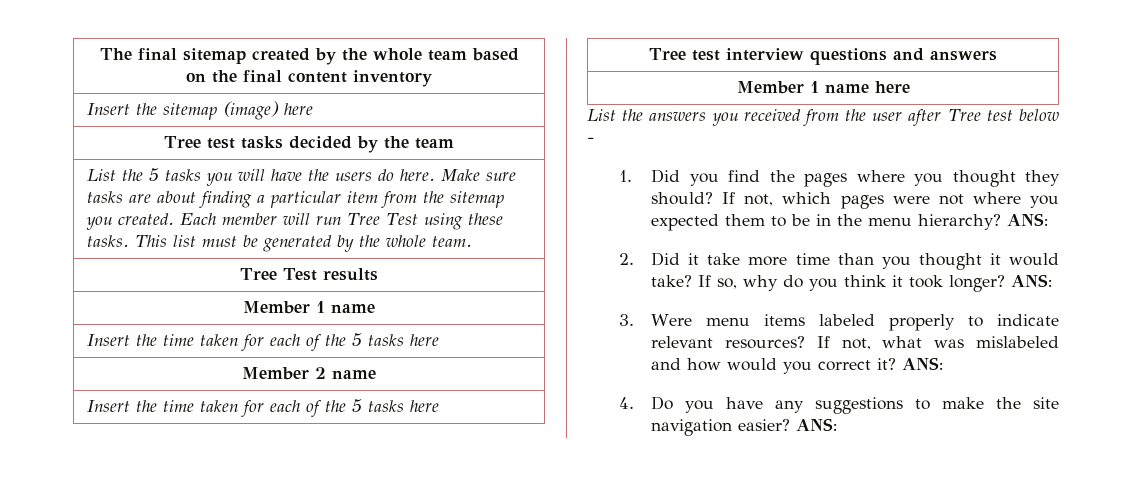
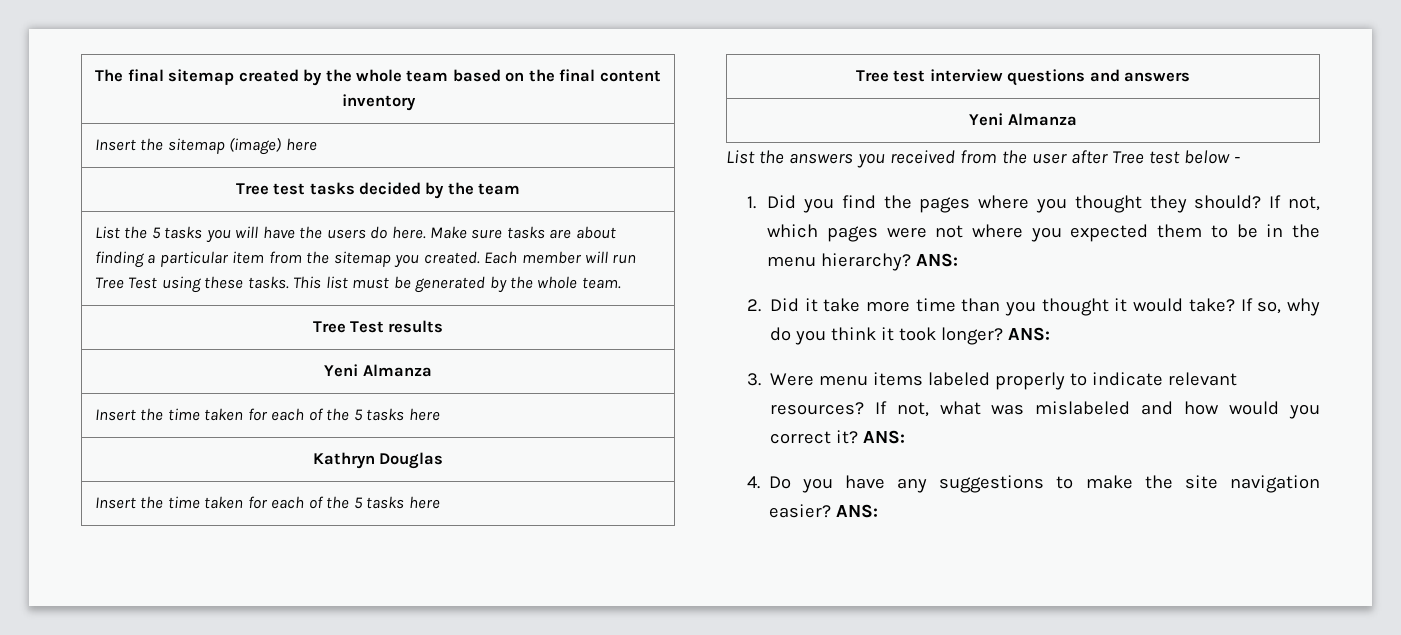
  Tree Test results
- Member 1 name
+ Yeni Almanza
- Member 2 name
+ Kathryn Douglas
  Tree test interview questions and answers
- Member 1 name here
+ Yeni Almanza

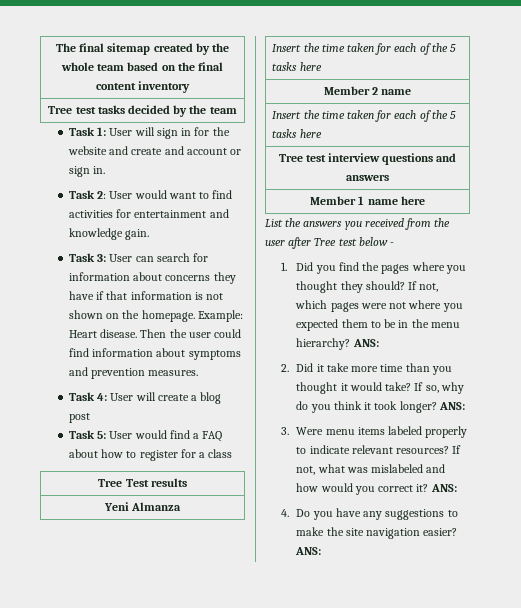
- Insert the sitemap (image) here
- List the 5 tasks you will have the users do here. Make sure tasks are about finding a particular item from the sitemap you created. Each member will run Tree Test using these tasks. This list must be generated by the whole team.
+ Task 1: User will sign in for the website and create and account or sign in.
+ Task 2: User would want to find activities for entertainment and knowledge gain.
+ Task 3: User can search for information about concerns they have if that information is not shown on the homepage. Example: Heart disease. Then the user could find information about symptoms and prevention measures.
+ Task 4: User will create a blog post
+ Task 5: User would find a FAQ about how to register for a class
- Kathryn Douglas
+ Member 2 name
  Tree test interview questions and answers
- Yeni Almanza
+ Member 1 name here

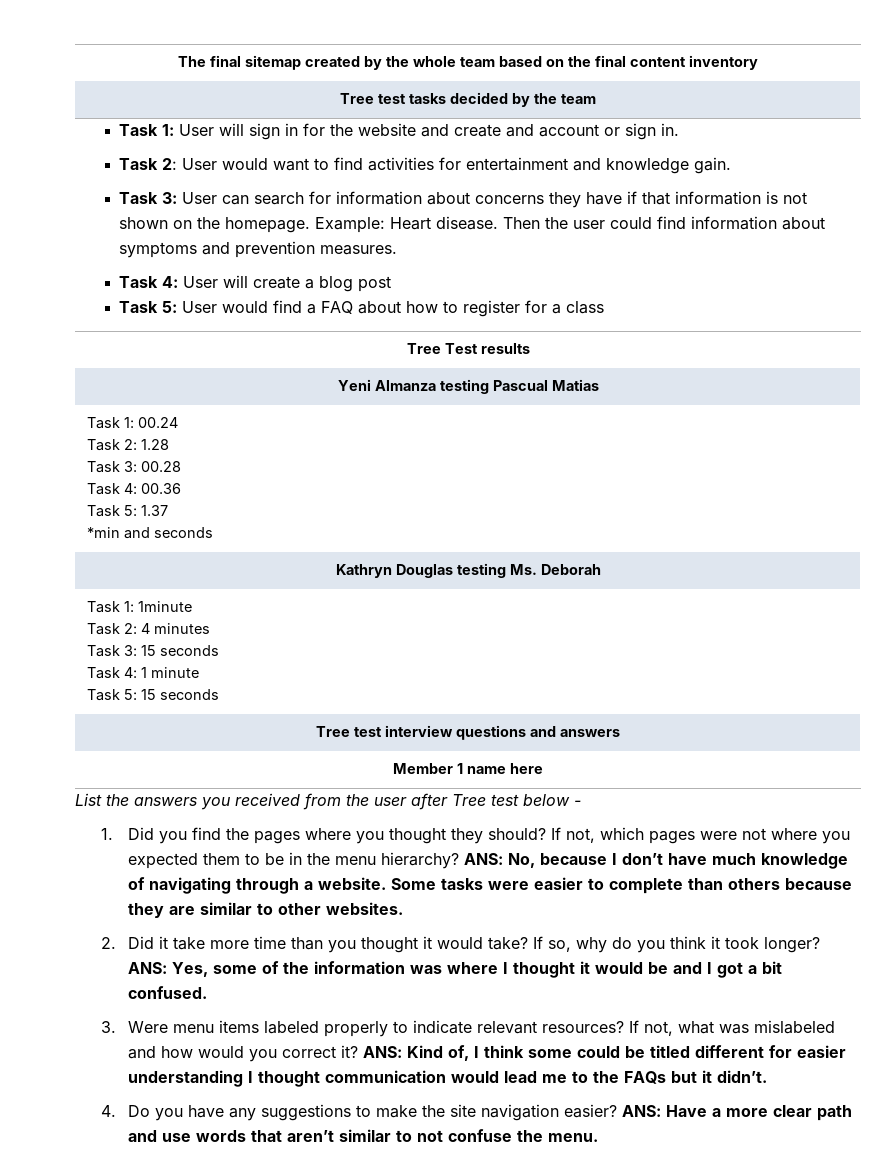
- Yeni Almanza
- Insert the time taken for each of the 5 tasks here
- Member 2 name
- Insert the time taken for each of the 5 tasks here
+ Yeni Almanza testing Pascual Matias
+ Task 1: 00.24
+ Task 2: 1.28
+ Task 3: 00.28
+ Task 4: 00.36
+ Task 5: 1.37
+ *min and seconds
+ Kathryn Douglas testing Ms. Deborah
+ Task 1: 1minute
+ Task 2: 4 minutes
+ Task 3: 15 seconds
+ Task 4: 1 minute
+ Task 5: 15 seconds
- If not, which pages were not where you expected them to be in the menu hierarchy? ANS:
+ If not, which pages were not where you expected them to be in the menu hierarchy? ANS: No, because I don’t have much knowledge of navigating through a website. Some tasks were easier to complete than others because they are similar to other websites.
- If so, why do you think it took longer? ANS:
+ If so, why do you think it took longer? ANS: Yes, some of the information was where I thought it would be and I got a bit confused.
- If not, what was mislabeled and how would you correct it? ANS:
+ If not, what was mislabeled and how would you correct it? ANS: Kind of, I think some could be titled different for easier understanding I thought communication would lead me to the FAQs but it didn’t.
- 4. Do you have any suggestions to make the site navigation easier? ANS:
+ 4. Do you have any suggestions to make the site navigation easier? ANS: Have a more clear path and use words that aren’t similar to not confuse the menu.

